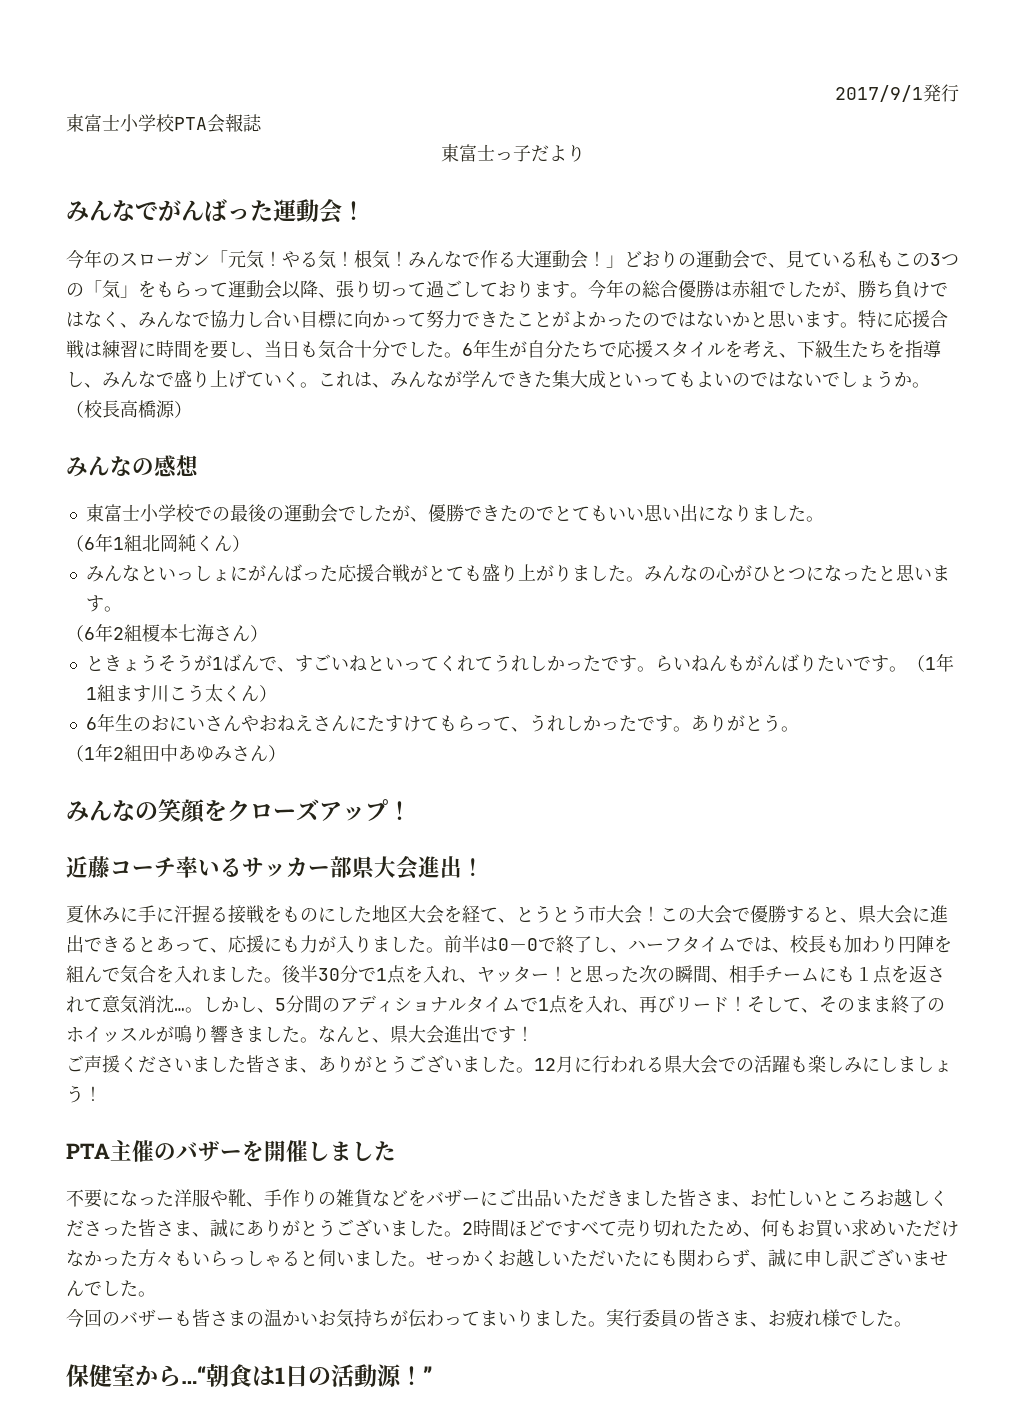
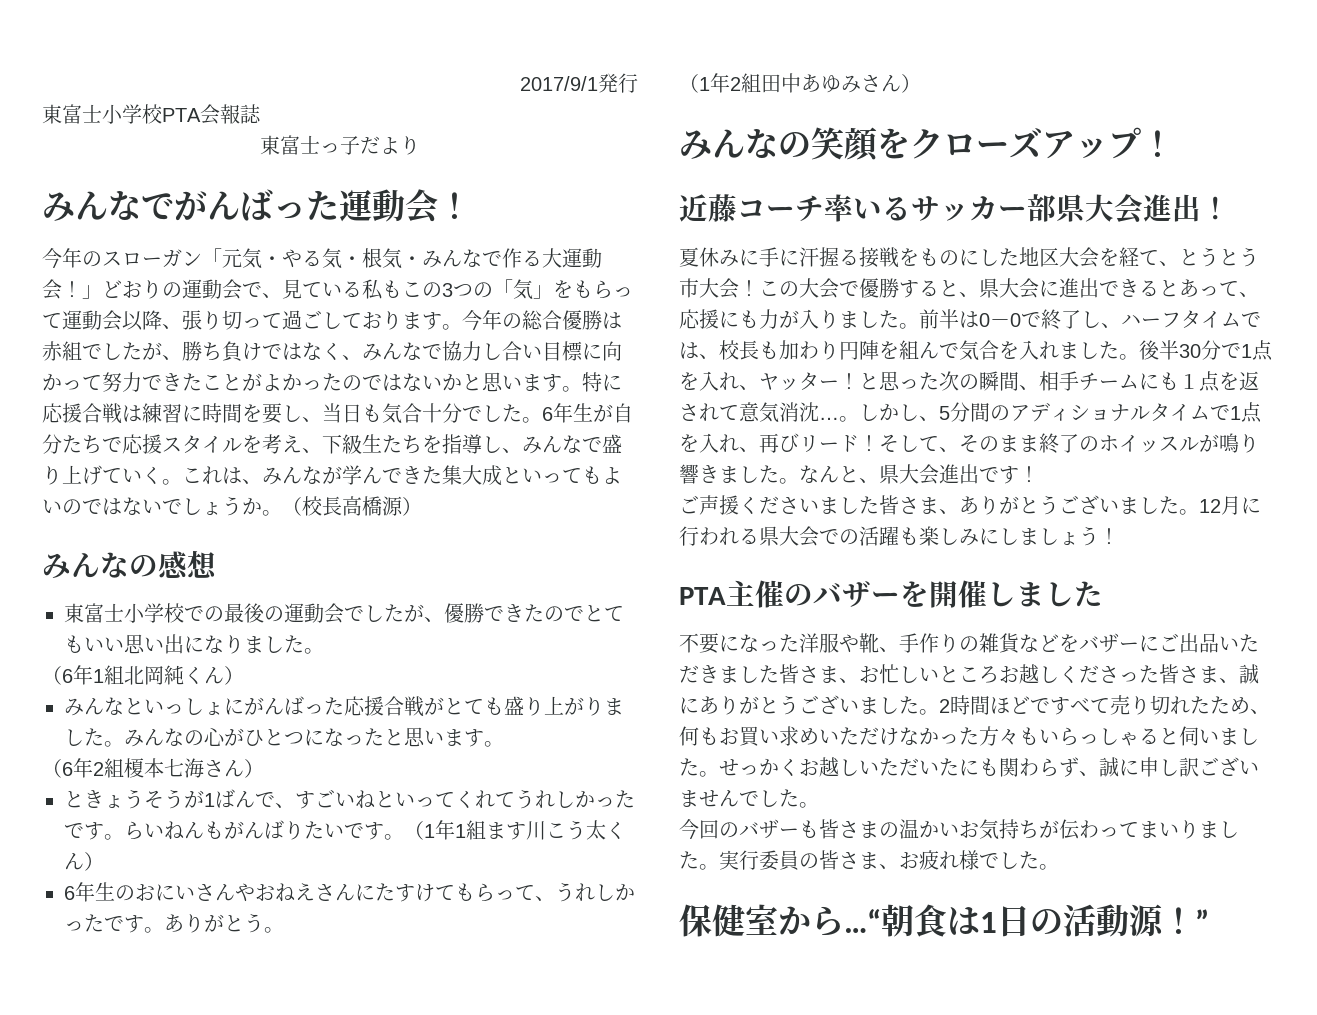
- 今年のスローガン「元気！やる気！根気！みんなで作る大運動会！」どおりの運動会で、見ている私もこの3つの「気」をもらって運動会以降、張り切って過ごしております。
+ 今年のスローガン「元気・やる気・根気・みんなで作る大運動会！」どおりの運動会で、見ている私もこの3つの「気」をもらって運動会以降、張り切って過ごしております。

